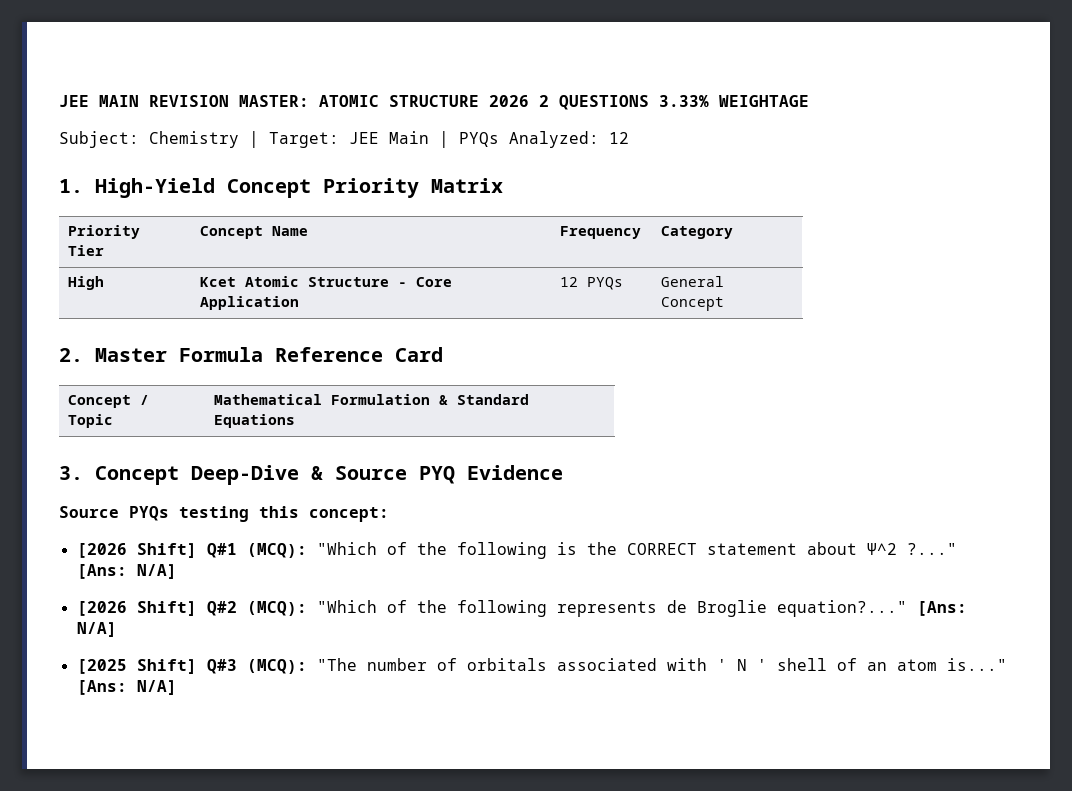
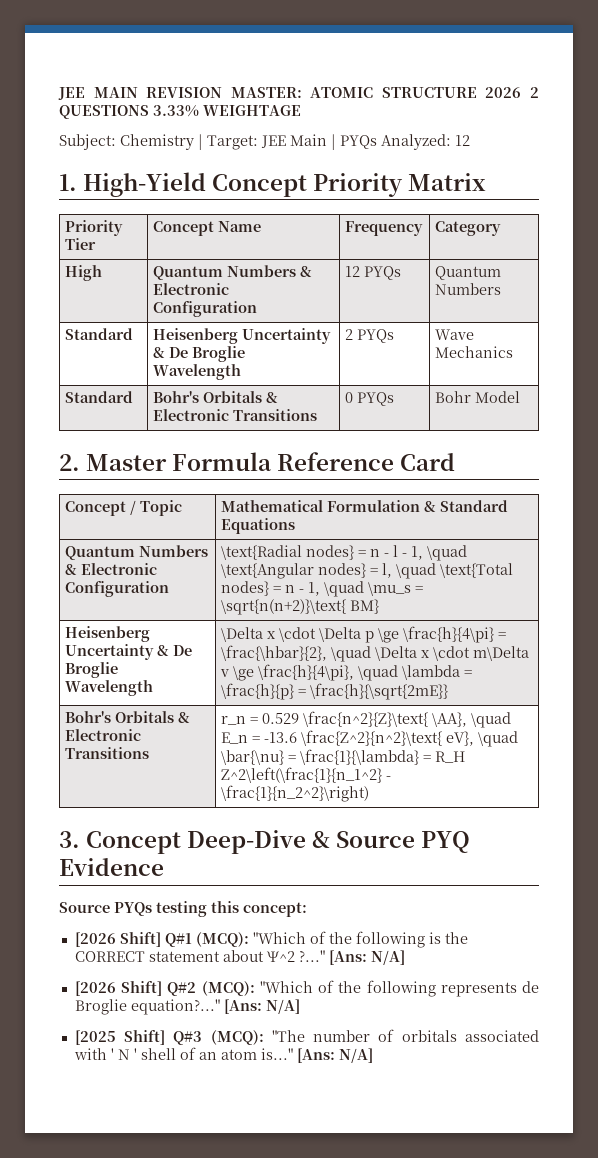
- High | Kcet Atomic Structure - Core Application | 12 PYQs | General Concept
+ High | Quantum Numbers & Electronic Configuration | 12 PYQs | Quantum Numbers
+ Standard | Heisenberg Uncertainty & De Broglie Wavelength | 2 PYQs | Wave Mechanics
+ Standard | Bohr's Orbitals & Electronic Transitions | 0 PYQs | Bohr Model
+ Quantum Numbers & Electronic Configuration | \text{Radial nodes} = n - l - 1, \quad \text{Angular nodes} = l, \quad \text{Total nodes} = n - 1, \quad \mu_s = \sqrt{n(n+2)}\text{ BM}
+ Heisenberg Uncertainty & De Broglie Wavelength | \Delta x \cdot \Delta p \ge \frac{h}{4\pi} = \frac{\hbar}{2}, \quad \Delta x \cdot m\Delta v \ge \frac{h}{4\pi}, \quad \lambda = \frac{h}{p} = \frac{h}{\sqrt{2mE}}
+ Bohr's Orbitals & Electronic Transitions | r_n = 0.529 \frac{n^2}{Z}\text{ \AA}, \quad E_n = -13.6 \frac{Z^2}{n^2}\text{ eV}, \quad \bar{\nu} = \frac{1}{\lambda} = R_H Z^2\left(\frac{1}{n_1^2} - \frac{1}{n_2^2}\right)

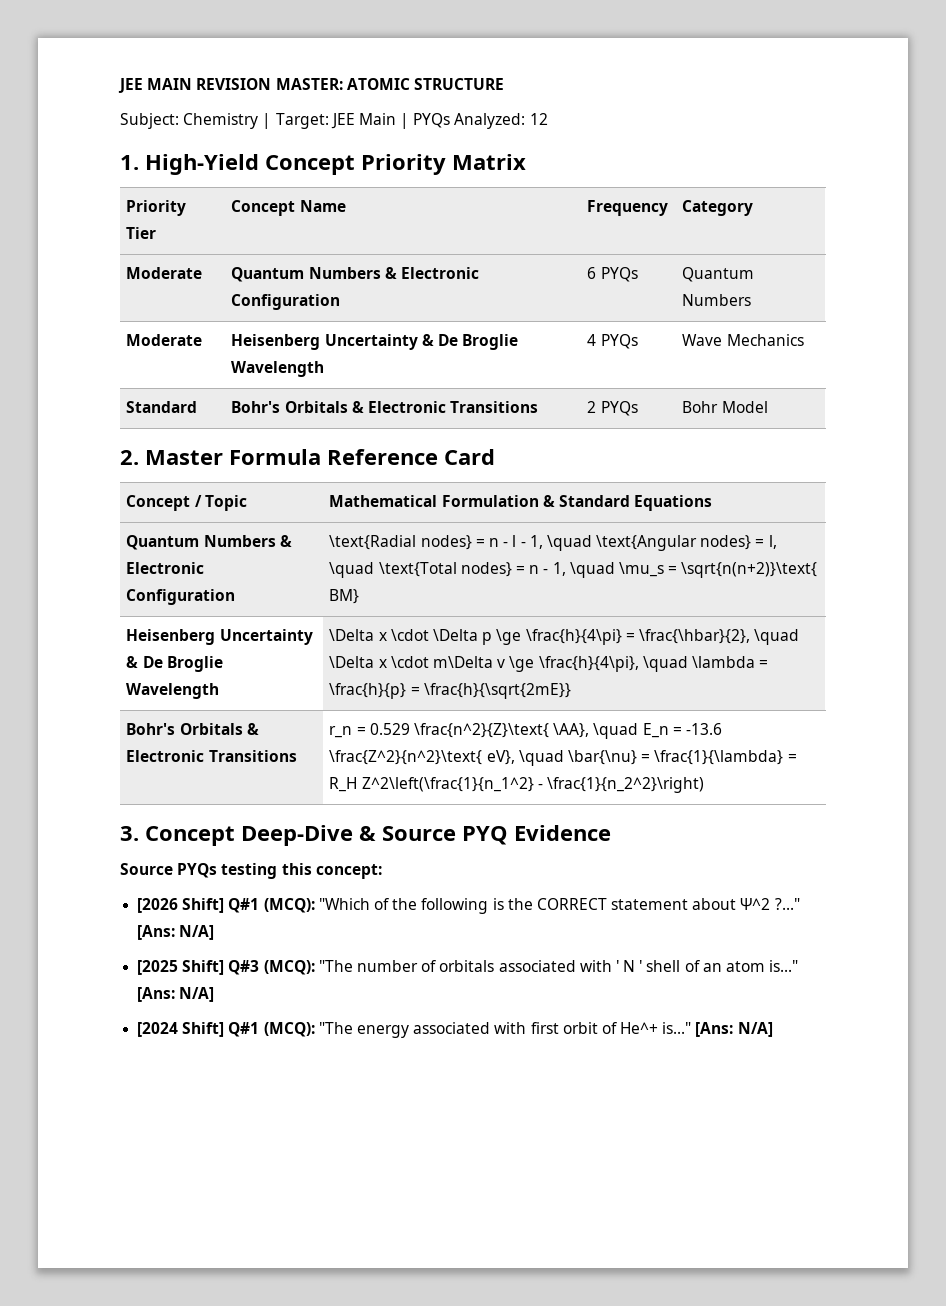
- JEE MAIN REVISION MASTER: ATOMIC STRUCTURE 2026 2 QUESTIONS 3.33% WEIGHTAGE
+ JEE MAIN REVISION MASTER: ATOMIC STRUCTURE
- High | Quantum Numbers & Electronic Configuration | 12 PYQs | Quantum Numbers
+ Moderate | Quantum Numbers & Electronic Configuration | 6 PYQs | Quantum Numbers
- Standard | Heisenberg Uncertainty & De Broglie Wavelength | 2 PYQs | Wave Mechanics
+ Moderate | Heisenberg Uncertainty & De Broglie Wavelength | 4 PYQs | Wave Mechanics
- Standard | Bohr's Orbitals & Electronic Transitions | 0 PYQs | Bohr Model
+ Standard | Bohr's Orbitals & Electronic Transitions | 2 PYQs | Bohr Model
- [2026 Shift] Q#2 (MCQ): "Which of the following represents de Broglie equation?..." [Ans: N/A]
+ [2024 Shift] Q#1 (MCQ): "The energy associated with first orbit of He^+ is..." [Ans: N/A]

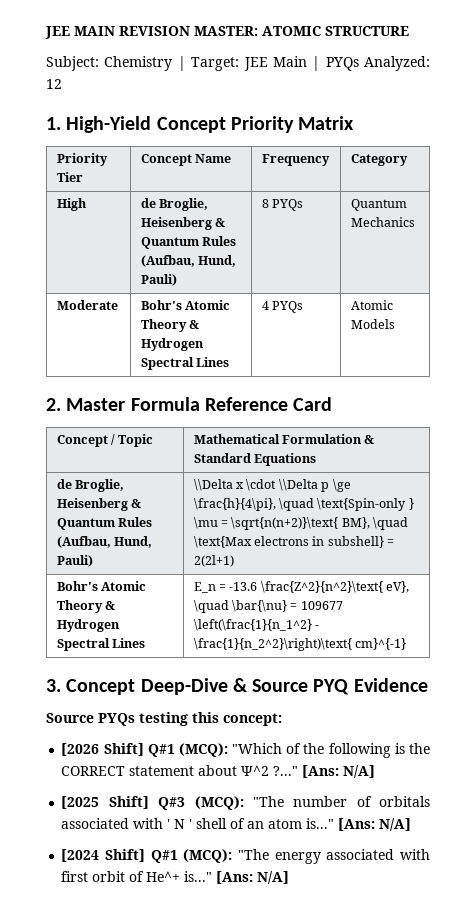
- Moderate | Quantum Numbers & Electronic Configuration | 6 PYQs | Quantum Numbers
- Moderate | Heisenberg Uncertainty & De Broglie Wavelength | 4 PYQs | Wave Mechanics
- Standard | Bohr's Orbitals & Electronic Transitions | 2 PYQs | Bohr Model
+ High | de Broglie, Heisenberg & Quantum Rules (Aufbau, Hund, Pauli) | 8 PYQs | Quantum Mechanics
+ Moderate | Bohr's Atomic Theory & Hydrogen Spectral Lines | 4 PYQs | Atomic Models
- Quantum Numbers & Electronic Configuration | \text{Radial nodes} = n - l - 1, \quad \text{Angular nodes} = l, \quad \text{Total nodes} = n - 1, \quad \mu_s = \sqrt{n(n+2)}\text{ BM}
- Heisenberg Uncertainty & De Broglie Wavelength | \Delta x \cdot \Delta p \ge \frac{h}{4\pi} = \frac{\hbar}{2}, \quad \Delta x \cdot m\Delta v \ge \frac{h}{4\pi}, \quad \lambda = \frac{h}{p} = \frac{h}{\sqrt{2mE}}
- Bohr's Orbitals & Electronic Transitions | r_n = 0.529 \frac{n^2}{Z}\text{ \AA}, \quad E_n = -13.6 \frac{Z^2}{n^2}\text{ eV}, \quad \bar{\nu} = \frac{1}{\lambda} = R_H Z^2\left(\frac{1}{n_1^2} - \frac{1}{n_2^2}\right)
+ de Broglie, Heisenberg & Quantum Rules (Aufbau, Hund, Pauli) | \\Delta x \cdot \\Delta p \ge \frac{h}{4\pi}, \quad \text{Spin-only } \mu = \sqrt{n(n+2)}\text{ BM}, \quad \text{Max electrons in subshell} = 2(2l+1)
+ Bohr's Atomic Theory & Hydrogen Spectral Lines | E_n = -13.6 \frac{Z^2}{n^2}\text{ eV}, \quad \bar{\nu} = 109677 \left(\frac{1}{n_1^2} - \frac{1}{n_2^2}\right)\text{ cm}^{-1}

